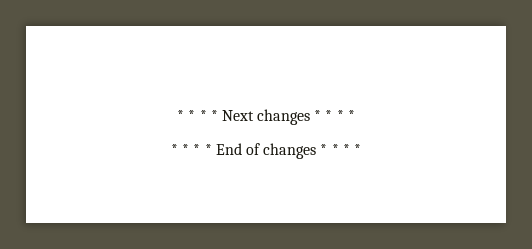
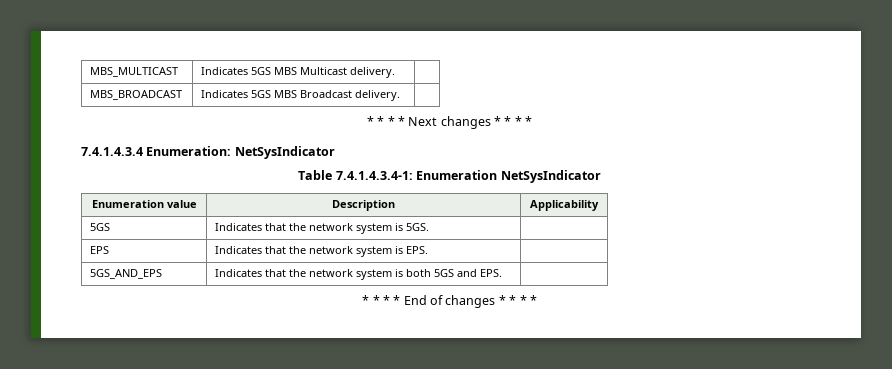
+ MBS_MULTICAST | Indicates 5GS MBS Multicast delivery. |
+ MBS_BROADCAST | Indicates 5GS MBS Broadcast delivery. |
+ 7.4.1.4.3.4 Enumeration: NetSysIndicator
+ Table 7.4.1.4.3.4-1: Enumeration NetSysIndicator
+ Enumeration value | Description | Applicability
+ 5GS | Indicates that the network system is 5GS. |
+ EPS | Indicates that the network system is EPS. |
+ 5GS_AND_EPS | Indicates that the network system is both 5GS and EPS. |

